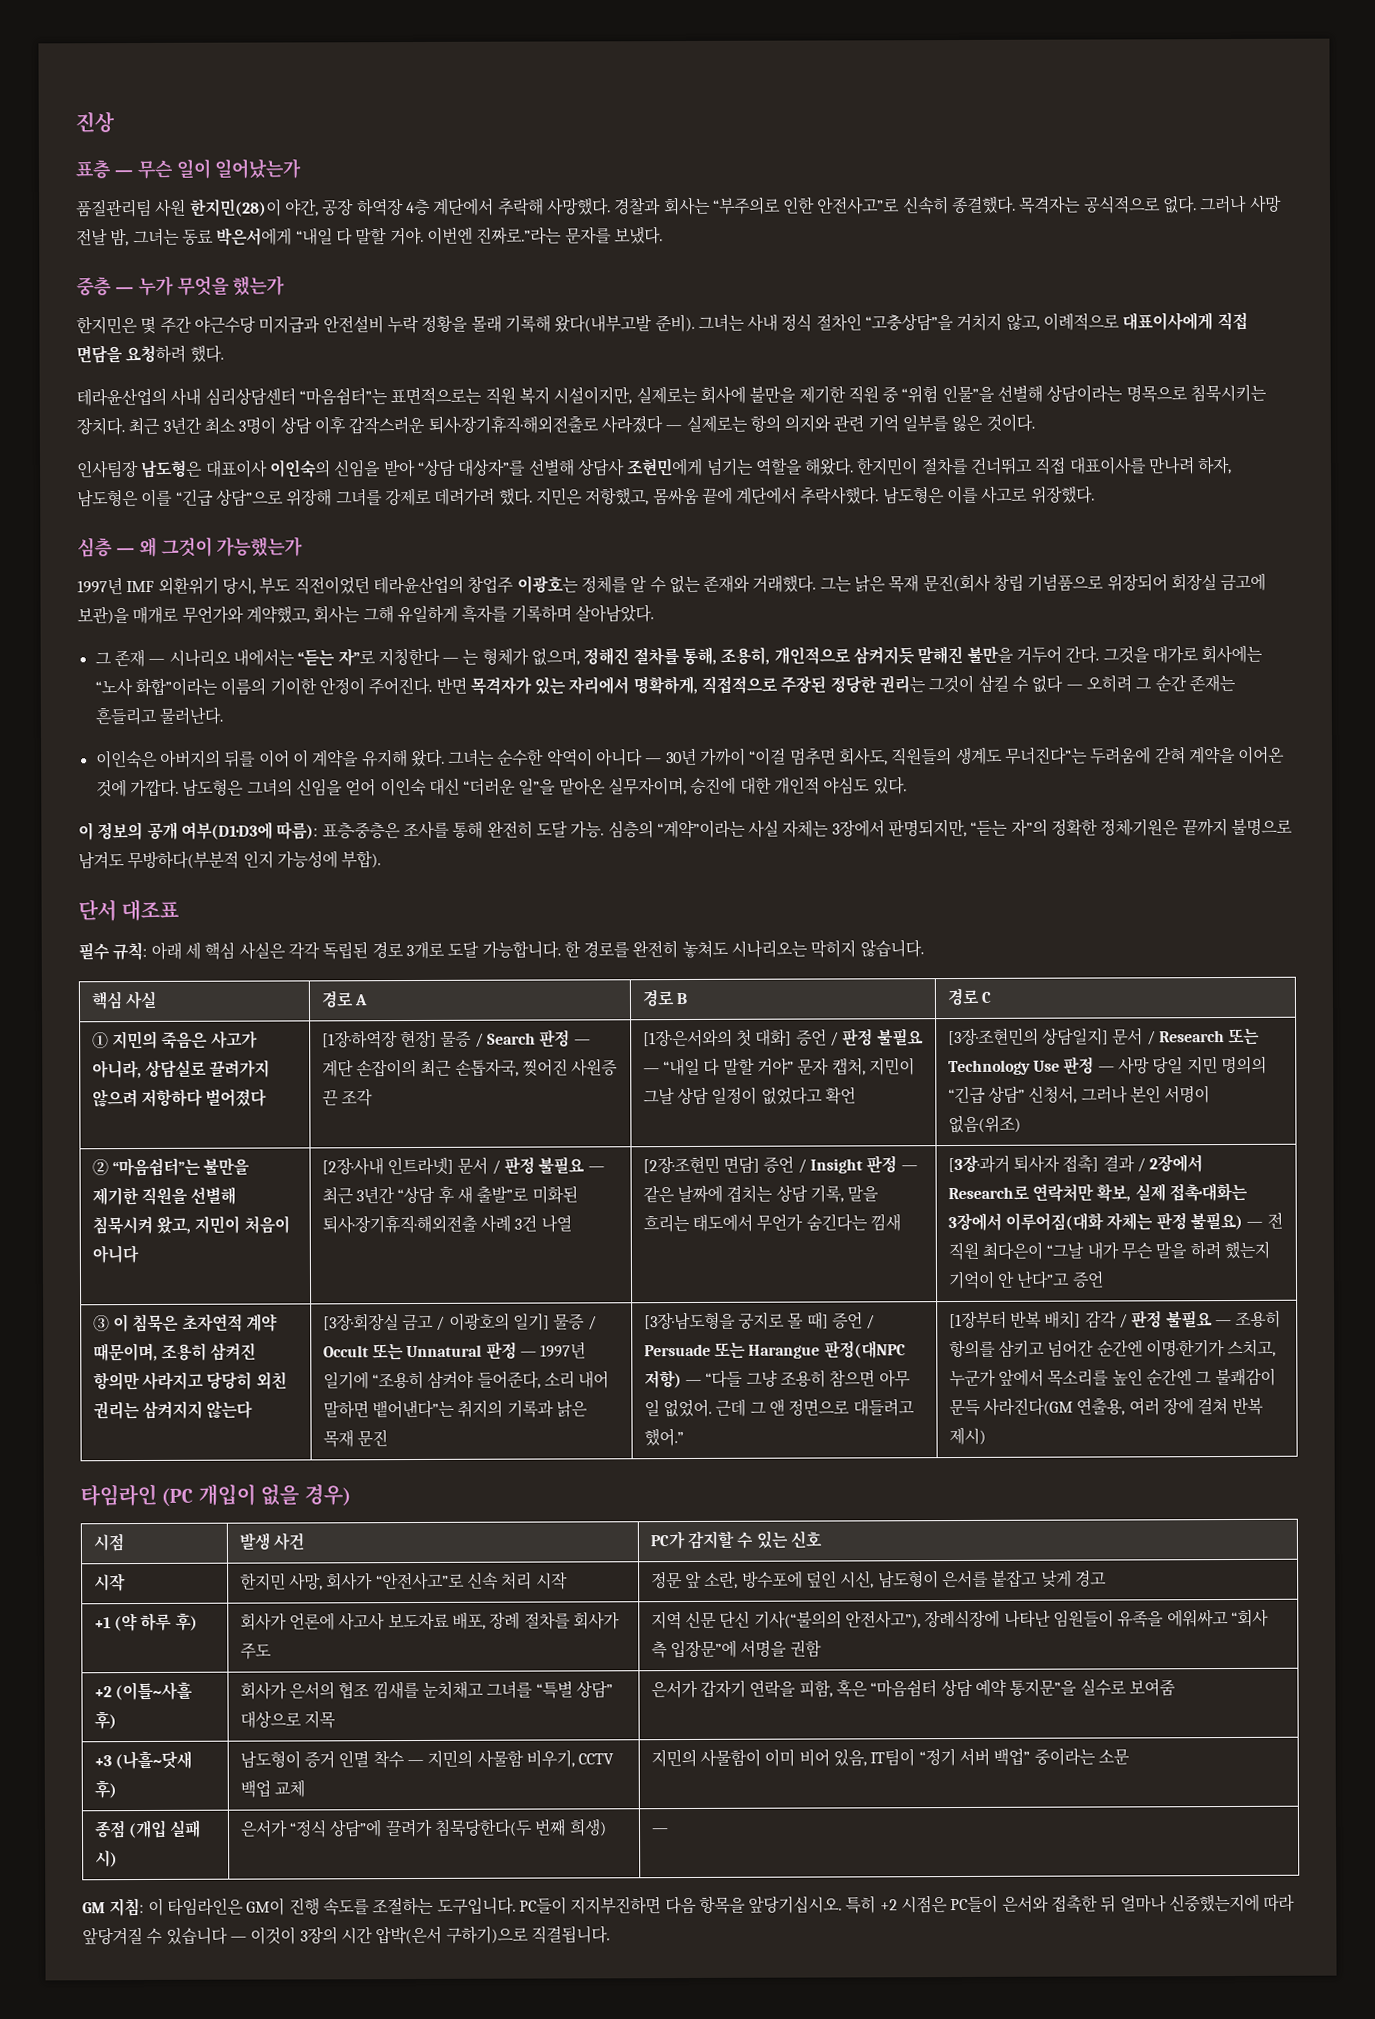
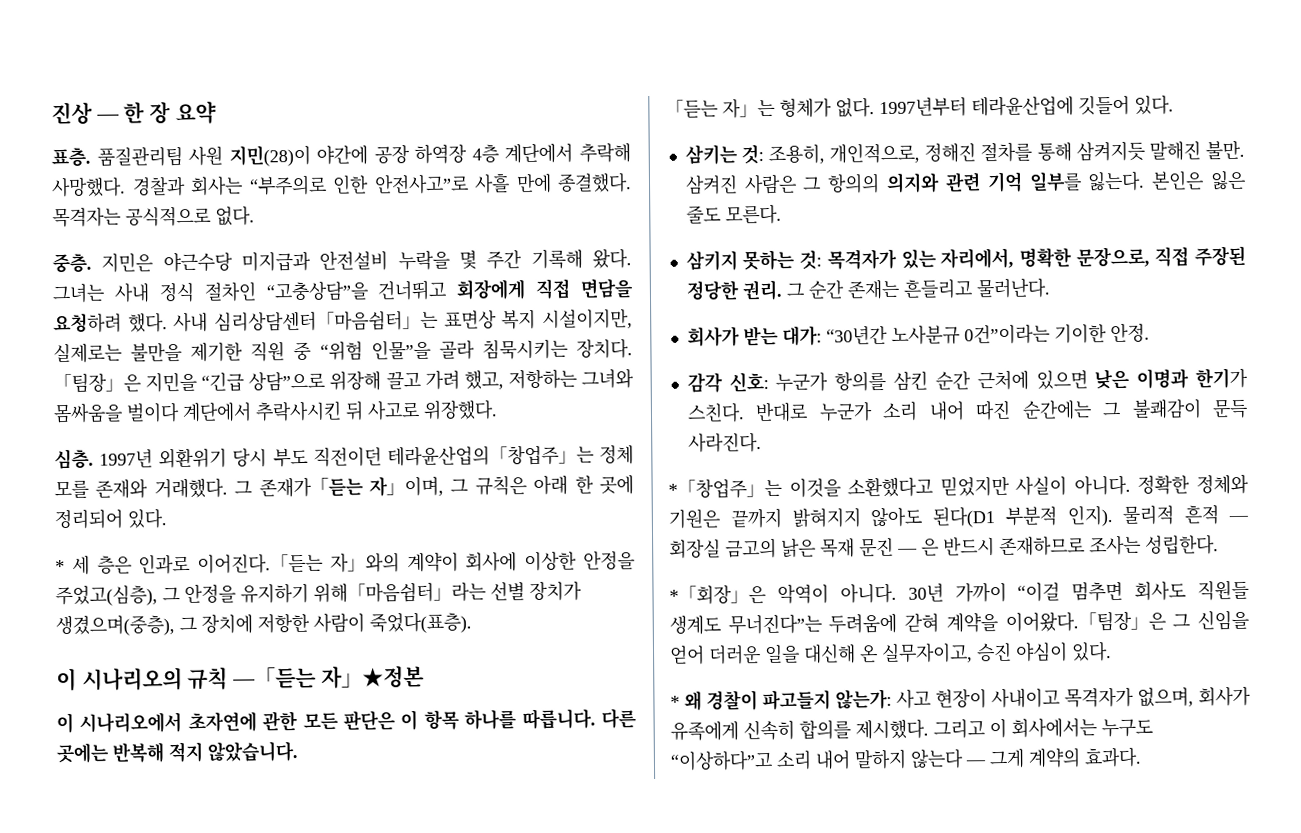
- 진상
- 표층 — 무슨 일이 일어났는가
- 품질관리팀 사원 한지민(28)이 야간, 공장 하역장 4층 계단에서 추락해 사망했다.
+ 진상 — 한 장 요약
+ 표층. 품질관리팀 사원 지민(28)이 야간에 공장 하역장 4층 계단에서 추락해 사망했다.
- 경찰과 회사는 “부주의로 인한 안전사고”로 신속히 종결했다.
+ 경찰과 회사는 “부주의로 인한 안전사고”로 사흘 만에 종결했다.
- 목격자는 공식적으로 없다. 그러나 사망 전날 밤, 그녀는 동료 박은서에게 “내일 다 말할 거야. 이번엔 진짜로.”라는 문자를 보냈다.
- 중층 — 누가 무엇을 했는가
- 한지민은 몇 주간 야근수당 미지급과 안전설비 누락 정황을 몰래 기록해 왔다(내부고발 준비).
+ 목격자는 공식적으로 없다.
+ 중층. 지민은 야근수당 미지급과 안전설비 누락을 몇 주간 기록해 왔다.
- 그녀는 사내 정식 절차인 “고충상담”을 거치지 않고, 이례적으로 대표이사에게 직접 면담을 요청하려 했다.
- 테라윤산업의 사내 심리상담센터 “마음쉼터”는 표면적으로는 직원 복지 시설이지만, 실제로는 회사에 불만을 제기한 직원 중 “위험 인물”을 선별해 상담이라는 명목으로 침묵시키는 장치다. 최근 3년간 최소 3명이 상담 이후 갑작스러운 퇴사·장기휴직·해외전출로 사라졌다 — 실제로는 항의 의지와 관련 기억 일부를 잃은 것이다.
- 인사팀장 남도형은 대표이사 이인숙의 신임을 받아 “상담 대상자”를 선별해 상담사 조현민에게 넘기는 역할을 해왔다. 한지민이 절차를 건너뛰고 직접 대표이사를 만나려 하자, 남도형은 이를 “긴급 상담”으로 위장해 그녀를 강제로 데려가려 했다. 지민은 저항했고, 몸싸움 끝에 계단에서 추락사했다. 남도형은 이를 사고로 위장했다.
- 심층 — 왜 그것이 가능했는가
- 1997년 IMF 외환위기 당시, 부도 직전이었던 테라윤산업의 창업주 이광호는 정체를 알 수 없는 존재와 거래했다. 그는 낡은 목재 문진(회사 창립 기념품으로 위장되어 회장실 금고에 보관)을 매개로 무언가와 계약했고, 회사는 그해 유일하게 흑자를 기록하며 살아남았다.
- 그 존재 — 시나리오 내에서는 “듣는 자”로 지칭한다 — 는 형체가 없으며, 정해진 절차를 통해, 조용히, 개인적으로 삼켜지듯 말해진 불만을 거두어 간다. 그것을 대가로 회사에는 “노사 화합”이라는 이름의 기이한 안정이 주어진다. 반면 목격자가 있는 자리에서 명확하게, 직접적으로 주장된 정당한 권리는 그것이 삼킬 수 없다 — 오히려 그 순간 존재는 흔들리고 물러난다.
+ 그녀는 사내 정식 절차인 “고충상담”을 건너뛰고 회장에게 직접 면담을 요청하려 했다. 사내 심리상담센터「마음쉼터」는 표면상 복지 시설이지만, 실제로는 불만을 제기한 직원 중 “위험 인물”을 골라 침묵시키는 장치다.「팀장」은 지민을 “긴급 상담”으로 위장해 끌고 가려 했고, 저항하는 그녀와 몸싸움을 벌이다 계단에서 추락사시킨 뒤 사고로 위장했다.
+ 심층. 1997년 외환위기 당시 부도 직전이던 테라윤산업의「창업주」는 정체 모를 존재와 거래했다. 그 존재가「듣는 자」이며, 그 규칙은 아래 한 곳에 정리되어 있다.
+ * 세 층은 인과로 이어진다.「듣는 자」와의 계약이 회사에 이상한 안정을 주었고(심층), 그 안정을 유지하기 위해「마음쉼터」라는 선별 장치가 생겼으며(중층), 그 장치에 저항한 사람이 죽었다(표층).
+ 이 시나리오의 규칙 —「듣는 자」★정본
+ 이 시나리오에서 초자연에 관한 모든 판단은 이 항목 하나를 따릅니다. 다른 곳에는 반복해 적지 않았습니다.
+ 「듣는 자」는 형체가 없다. 1997년부터 테라윤산업에 깃들어 있다.
+ 삼키는 것: 조용히, 개인적으로, 정해진 절차를 통해 삼켜지듯 말해진 불만. 삼켜진 사람은 그 항의의 의지와 관련 기억 일부를 잃는다. 본인은 잃은 줄도 모른다.
+ 삼키지 못하는 것: 목격자가 있는 자리에서, 명확한 문장으로, 직접 주장된 정당한 권리. 그 순간 존재는 흔들리고 물러난다.
- 이인숙은 아버지의 뒤를 이어 이 계약을 유지해 왔다. 그녀는 순수한 악역이 아니다 — 30년 가까이 “이걸 멈추면 회사도, 직원들의 생계도 무너진다”는 두려움에 갇혀 계약을 이어온 것에 가깝다. 남도형은 그녀의 신임을 얻어 이인숙 대신 “더러운 일”을 맡아온 실무자이며, 승진에 대한 개인적 야심도 있다.
- 이 정보의 공개 여부(D1·D3에 따름): 표층·중층은 조사를 통해 완전히 도달 가능. 심층의 “계약”이라는 사실 자체는 3장에서 판명되지만, “듣는 자”의 정확한 정체·기원은 끝까지 불명으로 남겨도 무방하다(부분적 인지 가능성에 부합).
- 단서 대조표
- 필수 규칙: 아래 세 핵심 사실은 각각 독립된 경로 3개로 도달 가능합니다. 한 경로를 완전히 놓쳐도 시나리오는 막히지 않습니다.
- 핵심 사실 | 경로 A | 경로 B | 경로 C
- ① 지민의 죽음은 사고가 아니라, 상담실로 끌려가지 않으려 저항하다 벌어졌다 | [1장·하역장 현장] 물증 / Search 판정 — 계단 손잡이의 최근 손톱자국, 찢어진 사원증 끈 조각 | [1장·은서와의 첫 대화] 증언 / 판정 불필요 — “내일 다 말할 거야” 문자 캡처, 지민이 그날 상담 일정이 없었다고 확언 | [3장·조현민의 상담일지] 문서 / Research 또는 Technology Use 판정 — 사망 당일 지민 명의의 “긴급 상담” 신청서, 그러나 본인 서명이 없음(위조)
- ② “마음쉼터”는 불만을 제기한 직원을 선별해 침묵시켜 왔고, 지민이 처음이 아니다 | [2장·사내 인트라넷] 문서 / 판정 불필요 — 최근 3년간 “상담 후 새 출발”로 미화된 퇴사·장기휴직·해외전출 사례 3건 나열 | [2장·조현민 면담] 증언 / Insight 판정 — 같은 날짜에 겹치는 상담 기록, 말을 흐리는 태도에서 무언가 숨긴다는 낌새 | [3장·과거 퇴사자 접촉] 결과 / 2장에서 Research로 연락처만 확보, 실제 접촉·대화는 3장에서 이루어짐(대화 자체는 판정 불필요) — 전 직원 최다은이 “그날 내가 무슨 말을 하려 했는지 기억이 안 난다”고 증언
- ③ 이 침묵은 초자연적 계약 때문이며, 조용히 삼켜진 항의만 사라지고 당당히 외친 권리는 삼켜지지 않는다 | [3장·회장실 금고 / 이광호의 일기] 물증 / Occult 또는 Unnatural 판정 — 1997년 일기에 “조용히 삼켜야 들어준다, 소리 내어 말하면 뱉어낸다”는 취지의 기록과 낡은 목재 문진 | [3장·남도형을 궁지로 몰 때] 증언 / Persuade 또는 Harangue 판정(대NPC 저항) — “다들 그냥 조용히 참으면 아무 일 없었어. 근데 그 앤 정면으로 대들려고 했어.” | [1장부터 반복 배치] 감각 / 판정 불필요 — 조용히 항의를 삼키고 넘어간 순간엔 이명·한기가 스치고, 누군가 앞에서 목소리를 높인 순간엔 그 불쾌감이 문득 사라진다(GM 연출용, 여러 장에 걸쳐 반복 제시)
- 타임라인 (PC 개입이 없을 경우)
- 시점 | 발생 사건 | PC가 감지할 수 있는 신호
- 시작 | 한지민 사망, 회사가 “안전사고”로 신속 처리 시작 | 정문 앞 소란, 방수포에 덮인 시신, 남도형이 은서를 붙잡고 낮게 경고
- +1 (약 하루 후) | 회사가 언론에 사고사 보도자료 배포, 장례 절차를 회사가 주도 | 지역 신문 단신 기사(“불의의 안전사고”), 장례식장에 나타난 임원들이 유족을 에워싸고 “회사 측 입장문”에 서명을 권함
- +2 (이틀~사흘 후) | 회사가 은서의 협조 낌새를 눈치채고 그녀를 “특별 상담” 대상으로 지목 | 은서가 갑자기 연락을 피함, 혹은 “마음쉼터 상담 예약 통지문”을 실수로 보여줌
- +3 (나흘~닷새 후) | 남도형이 증거 인멸 착수 — 지민의 사물함 비우기, CCTV 백업 교체 | 지민의 사물함이 이미 비어 있음, IT팀이 “정기 서버 백업” 중이라는 소문
- 종점 (개입 실패 시) | 은서가 “정식 상담”에 끌려가 침묵당한다(두 번째 희생) | —
- GM 지침: 이 타임라인은 GM이 진행 속도를 조절하는 도구입니다. PC들이 지지부진하면 다음 항목을 앞당기십시오. 특히 +2 시점은 PC들이 은서와 접촉한 뒤 얼마나 신중했는지에 따라 앞당겨질 수 있습니다 — 이것이 3장의 시간 압박(은서 구하기)으로 직결됩니다.
+ 회사가 받는 대가: “30년간 노사분규 0건”이라는 기이한 안정.
+ 감각 신호: 누군가 항의를 삼킨 순간 근처에 있으면 낮은 이명과 한기가 스친다. 반대로 누군가 소리 내어 따진 순간에는 그 불쾌감이 문득 사라진다.
+ *「창업주」는 이것을 소환했다고 믿었지만 사실이 아니다. 정확한 정체와 기원은 끝까지 밝혀지지 않아도 된다(D1 부분적 인지). 물리적 흔적 — 회장실 금고의 낡은 목재 문진 — 은 반드시 존재하므로 조사는 성립한다.
+ *「회장」은 악역이 아니다. 30년 가까이 “이걸 멈추면 회사도 직원들 생계도 무너진다”는 두려움에 갇혀 계약을 이어왔다.「팀장」은 그 신임을 얻어 더러운 일을 대신해 온 실무자이고, 승진 야심이 있다.
+ * 왜 경찰이 파고들지 않는가: 사고 현장이 사내이고 목격자가 없으며, 회사가 유족에게 신속히 합의를 제시했다. 그리고 이 회사에서는 누구도 “이상하다”고 소리 내어 말하지 않는다 — 그게 계약의 효과다.

